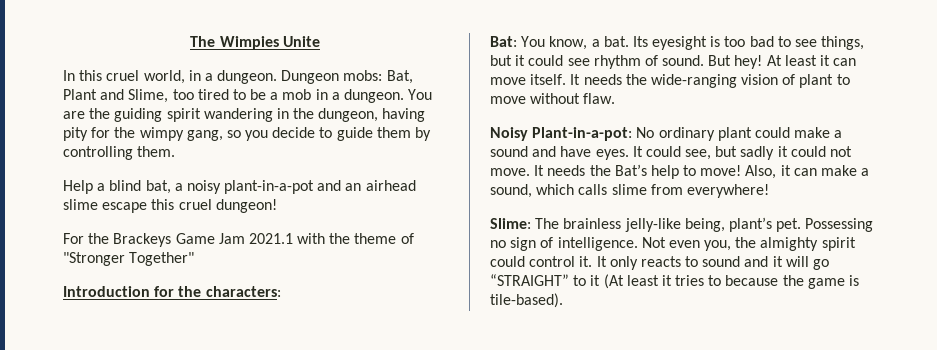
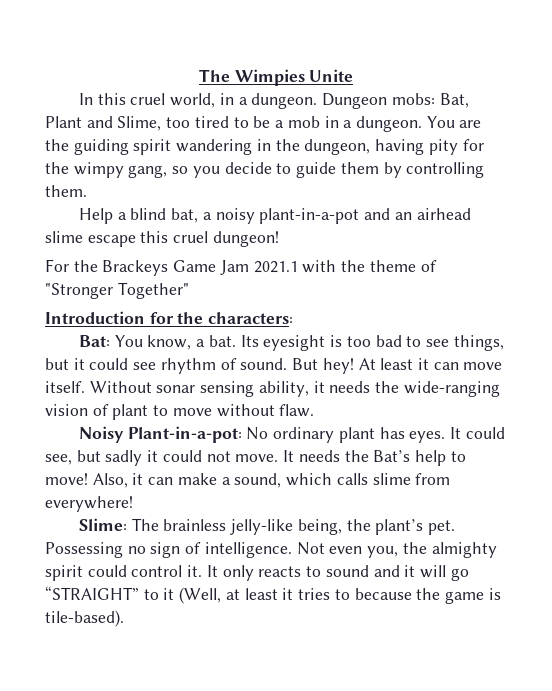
- It needs the wide-ranging vision of plant to move without flaw.
+ Without sonar sensing ability, it needs the wide-ranging vision of plant to move without flaw.
- Noisy Plant-in-a-pot: No ordinary plant could make a sound and have eyes.
+ Noisy Plant-in-a-pot: No ordinary plant has eyes.
- Slime: The brainless jelly-like being, plant’s pet.
+ Slime: The brainless jelly-like being, the plant’s pet.
- It only reacts to sound and it will go “STRAIGHT” to it (At least it tries to because the game is tile-based).
+ It only reacts to sound and it will go “STRAIGHT” to it (Well, at least it tries to because the game is tile-based).

